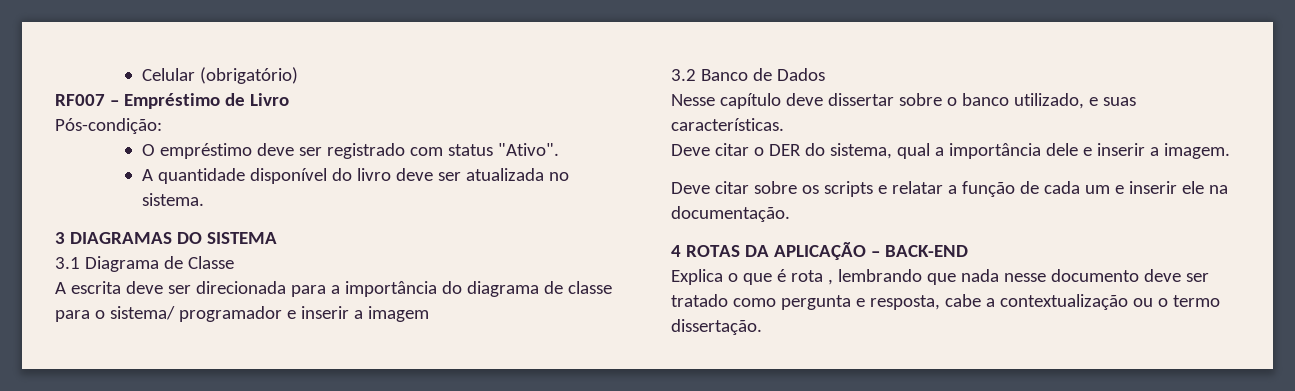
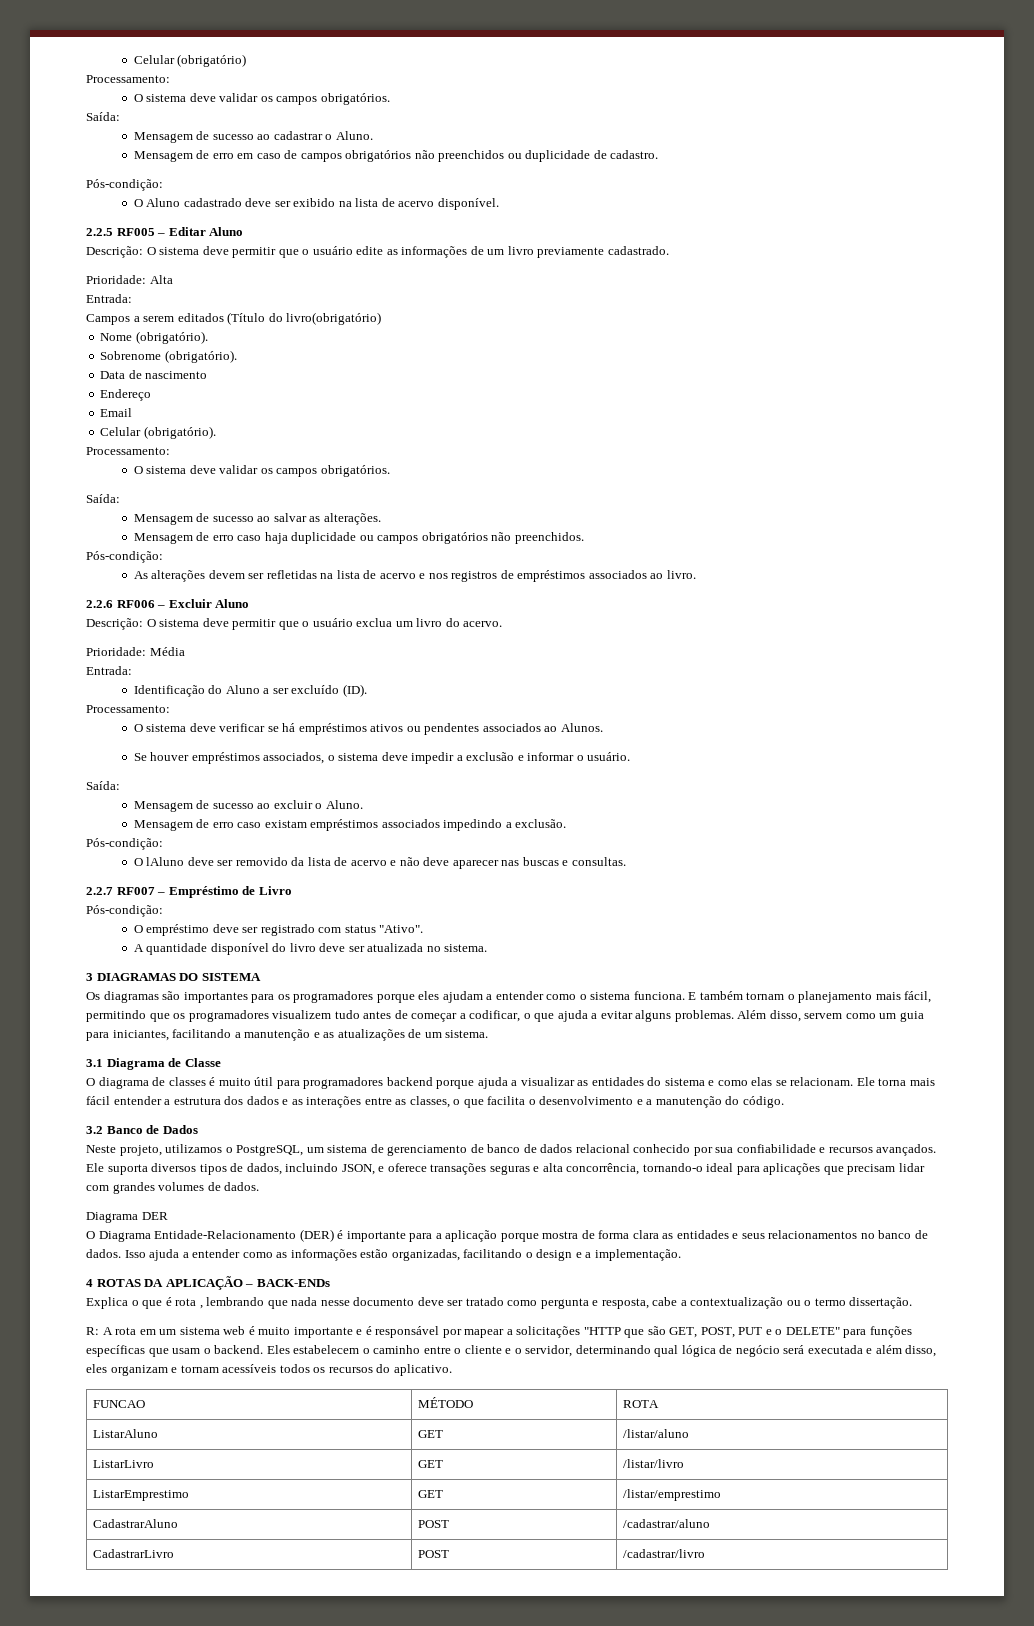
  Celular (obrigatório)
- RF007 – Empréstimo de Livro
+ Processamento:
+ O sistema deve validar os campos obrigatórios.
+ Saída:
+ Mensagem de sucesso ao cadastrar o Aluno.
+ Mensagem de erro em caso de campos obrigatórios não preenchidos ou duplicidade de cadastro.
+ Pós-condição:
+ O Aluno cadastrado deve ser exibido na lista de acervo disponível.
+ 2.2.5 RF005 – Editar Aluno
+ Descrição: O sistema deve permitir que o usuário edite as informações de um livro previamente cadastrado.
+ Prioridade: Alta
+ Entrada:
+ Campos a serem editados (Título do livro(obrigatório)
+ Nome (obrigatório).
+ Sobrenome (obrigatório).
+ Data de nascimento
+ Endereço
+ Email
+ Celular (obrigatório).
+ Processamento:
+ O sistema deve validar os campos obrigatórios.
+ Saída:
+ Mensagem de sucesso ao salvar as alterações.
+ Mensagem de erro caso haja duplicidade ou campos obrigatórios não preenchidos.
+ Pós-condição:
+ As alterações devem ser refletidas na lista de acervo e nos registros de empréstimos associados ao livro.
+ 2.2.6 RF006 – Excluir Aluno
+ Descrição: O sistema deve permitir que o usuário exclua um livro do acervo.
+ Prioridade: Média
+ Entrada:
+ Identificação do Aluno a ser excluído (ID).
+ Processamento:
+ O sistema deve verificar se há empréstimos ativos ou pendentes associados ao Alunos.
+ Se houver empréstimos associados, o sistema deve impedir a exclusão e informar o usuário.
+ Saída:
+ Mensagem de sucesso ao excluir o Aluno.
+ Mensagem de erro caso existam empréstimos associados impedindo a exclusão.
+ Pós-condição:
+ O lAluno deve ser removido da lista de acervo e não deve aparecer nas buscas e consultas.
+ 2.2.7 RF007 – Empréstimo de Livro
+ Os diagramas são importantes para os programadores porque eles ajudam a entender como o sistema funciona. E também tornam o planejamento mais fácil, permitindo que os programadores visualizem tudo antes de começar a codificar, o que ajuda a evitar alguns problemas. Além disso, servem como um guia para iniciantes, facilitando a manutenção e as atualizações de um sistema.
  3.1 Diagrama de Classe
- A escrita deve ser direcionada para a importância do diagrama de classe para o sistema/ programador e inserir a imagem
+ O diagrama de classes é muito útil para programadores backend porque ajuda a visualizar as entidades do sistema e como elas se relacionam. Ele torna mais fácil entender a estrutura dos dados e as interações entre as classes, o que facilita o desenvolvimento e a manutenção do código.
  3.2 Banco de Dados
- Nesse capítulo deve dissertar sobre o banco utilizado, e suas características.
- Deve citar o DER do sistema, qual a importância dele e inserir a imagem.
- Deve citar sobre os scripts e relatar a função de cada um e inserir ele na documentação.
+ Neste projeto, utilizamos o PostgreSQL, um sistema de gerenciamento de banco de dados relacional conhecido por sua confiabilidade e recursos avançados. Ele suporta diversos tipos de dados, incluindo JSON, e oferece transações seguras e alta concorrência, tornando-o ideal para aplicações que precisam lidar com grandes volumes de dados.
+ Diagrama DER
+ O Diagrama Entidade-Relacionamento (DER) é importante para a aplicação porque mostra de forma clara as entidades e seus relacionamentos no banco de dados. Isso ajuda a entender como as informações estão organizadas, facilitando o design e a implementação.
- 4 ROTAS DA APLICAÇÃO – BACK-END
+ 4 ROTAS DA APLICAÇÃO – BACK-ENDs
+ R: A rota em um sistema web é muito importante e é responsável por mapear a solicitações "HTTP que são GET, POST, PUT e o DELETE" para funções específicas que usam o backend. Eles estabelecem o caminho entre o cliente e o servidor, determinando qual lógica de negócio será executada e além disso, eles organizam e tornam acessíveis todos os recursos do aplicativo.
+ FUNCAO | MÉTODO | ROTA
+ ListarAluno | GET | /listar/aluno
+ ListarLivro | GET | /listar/livro
+ ListarEmprestimo | GET | /listar/emprestimo
+ CadastrarAluno | POST | /cadastrar/aluno
+ CadastrarLivro | POST | /cadastrar/livro

